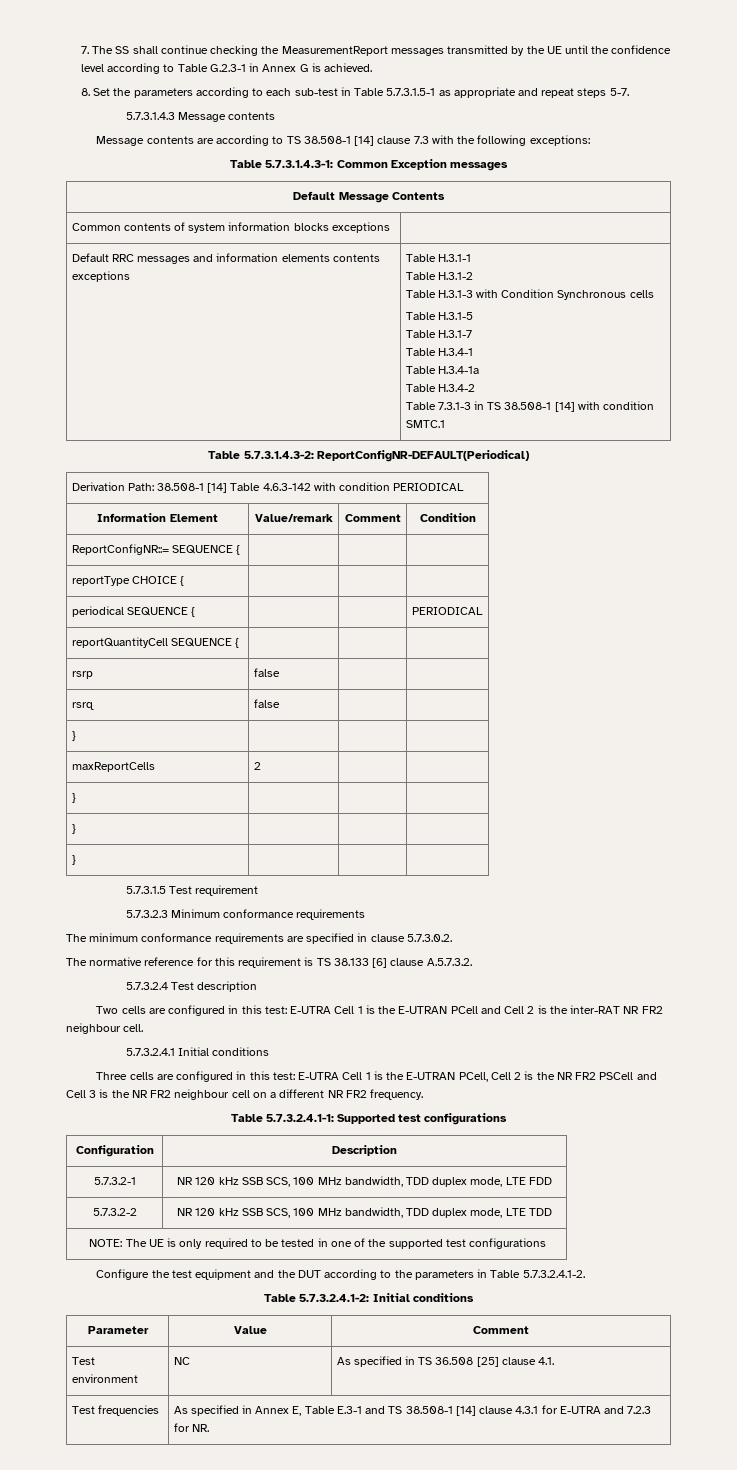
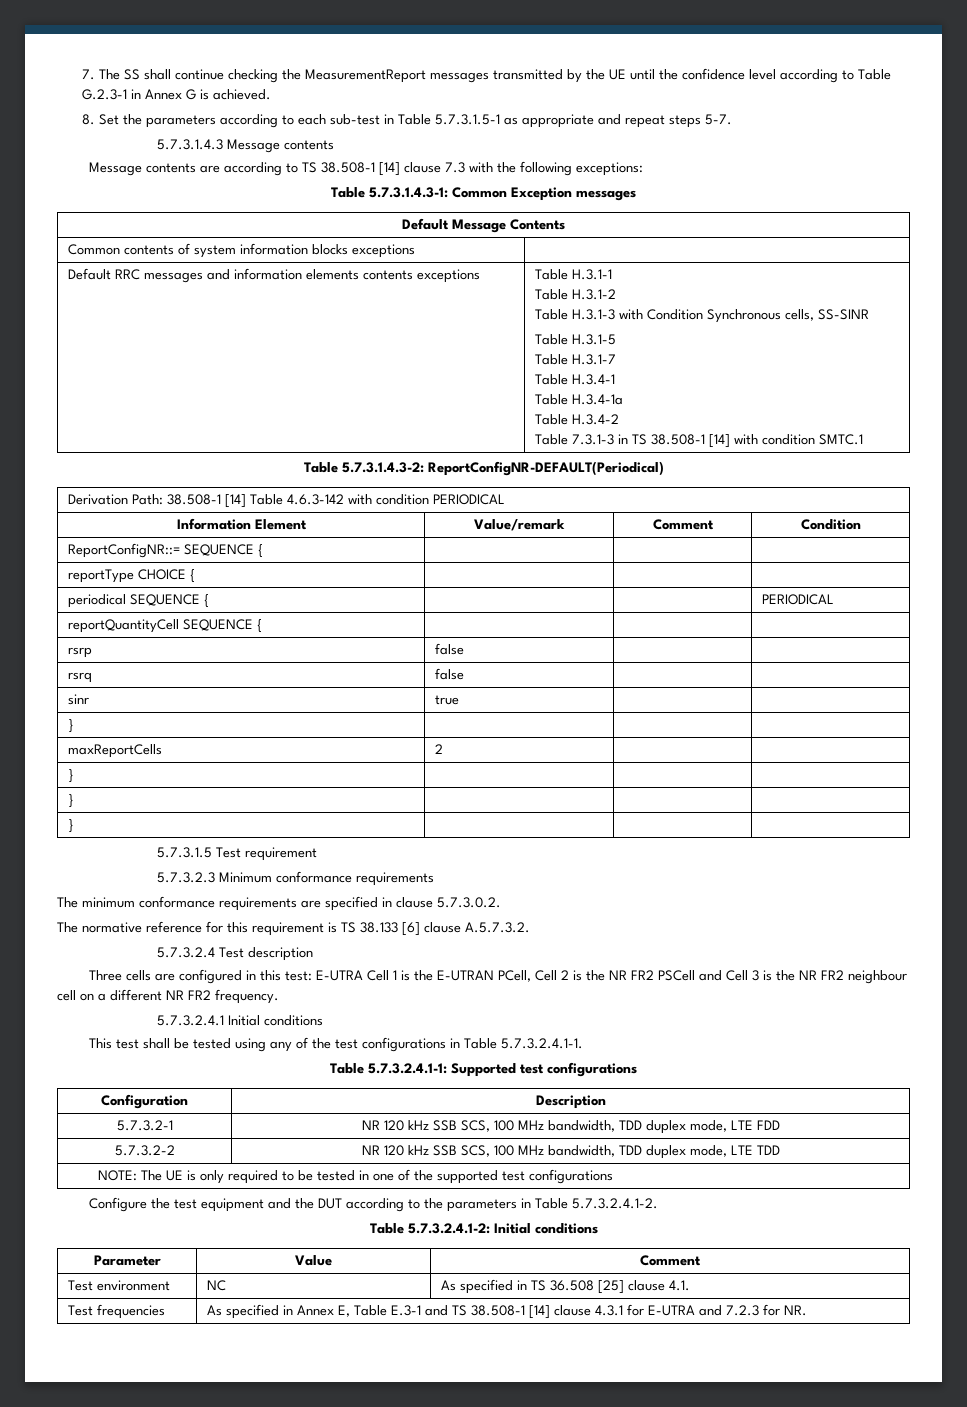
  Default RRC messages and information elements contents exceptions | Table H.3.1-1
  Table H.3.1-2
- Table H.3.1-3 with Condition Synchronous cells
+ Table H.3.1-3 with Condition Synchronous cells, SS-SINR
+ sinr | true | |
- Two cells are configured in this test: E-UTRA Cell 1 is the E-UTRAN PCell and Cell 2 is the inter-RAT NR FR2 neighbour cell.
- 5.7.3.2.4.1 Initial conditions
+ 5.7.3.2.4.1 Initial conditions
+ This test shall be tested using any of the test configurations in Table 5.7.3.2.4.1-1.

